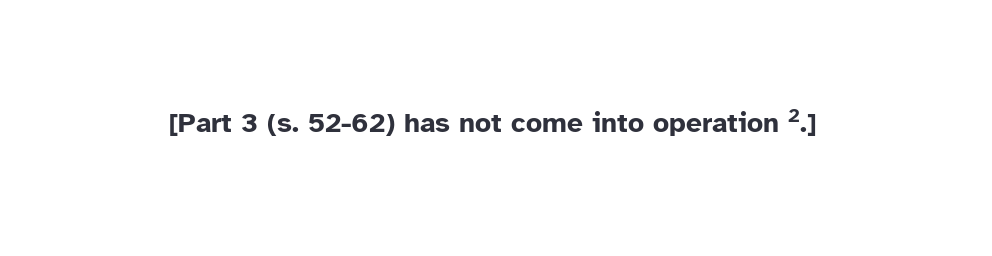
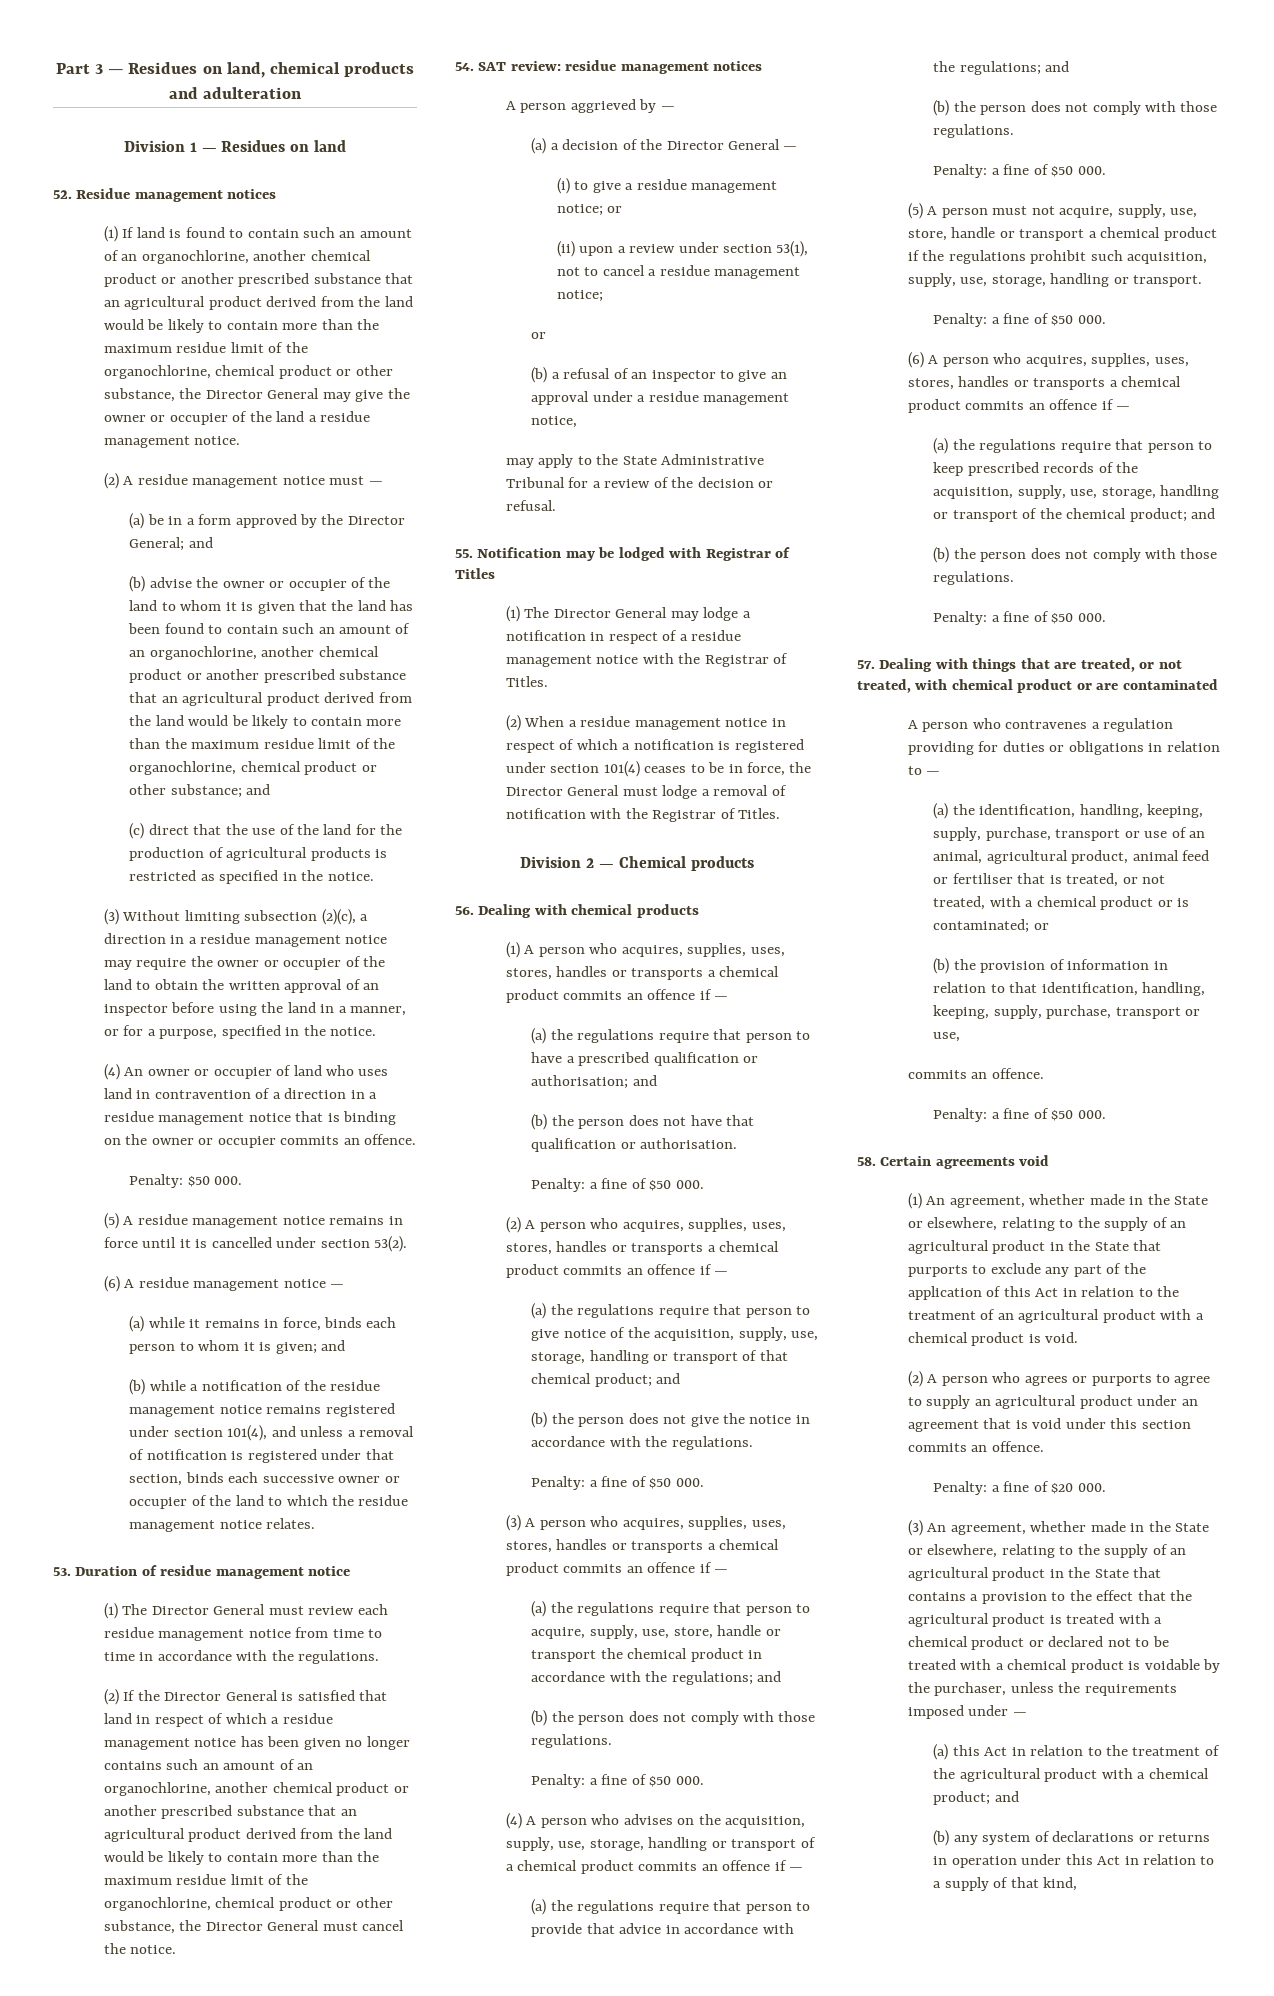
- [Part 3 (s. 52-62) has not come into operation 2.]
+ Part 3 — Residues on land, chemical products and adulteration
+ Division 1 — Residues on land
+ 52. Residue management notices
+ (1) If land is found to contain such an amount of an organochlorine, another chemical product or another prescribed substance that an agricultural product derived from the land would be likely to contain more than the maximum residue limit of the organochlorine, chemical product or other substance, the Director General may give the owner or occupier of the land a residue management notice.
+ (2) A residue management notice must —
+ (a) be in a form approved by the Director General; and
+ (b) advise the owner or occupier of the land to whom it is given that the land has been found to contain such an amount of an organochlorine, another chemical product or another prescribed substance that an agricultural product derived from the land would be likely to contain more than the maximum residue limit of the organochlorine, chemical product or other substance; and
+ (c) direct that the use of the land for the production of agricultural products is restricted as specified in the notice.
+ (3) Without limiting subsection (2)(c), a direction in a residue management notice may require the owner or occupier of the land to obtain the written approval of an inspector before using the land in a manner, or for a purpose, specified in the notice.
+ (4) An owner or occupier of land who uses land in contravention of a direction in a residue management notice that is binding on the owner or occupier commits an offence.
+ Penalty: $50 000.
+ (5) A residue management notice remains in force until it is cancelled under section 53(2).
+ (6) A residue management notice —
+ (a) while it remains in force, binds each person to whom it is given; and
+ (b) while a notification of the residue management notice remains registered under section 101(4), and unless a removal of notification is registered under that section, binds each successive owner or occupier of the land to which the residue management notice relates.
+ 53. Duration of residue management notice
+ (1) The Director General must review each residue management notice from time to time in accordance with the regulations.
+ (2) If the Director General is satisfied that land in respect of which a residue management notice has been given no longer contains such an amount of an organochlorine, another chemical product or another prescribed substance that an agricultural product derived from the land would be likely to contain more than the maximum residue limit of the organochlorine, chemical product or other substance, the Director General must cancel the notice.
+ 54. SAT review: residue management notices
+ A person aggrieved by —
+ (a) a decision of the Director General —
+ (i) to give a residue management notice; or
+ (ii) upon a review under section 53(1), not to cancel a residue management notice;
+ or
+ (b) a refusal of an inspector to give an approval under a residue management notice,
+ may apply to the State Administrative Tribunal for a review of the decision or refusal.
+ 55. Notification may be lodged with Registrar of Titles
+ (1) The Director General may lodge a notification in respect of a residue management notice with the Registrar of Titles.
+ (2) When a residue management notice in respect of which a notification is registered under section 101(4) ceases to be in force, the Director General must lodge a removal of notification with the Registrar of Titles.
+ Division 2 — Chemical products
+ 56. Dealing with chemical products
+ (1) A person who acquires, supplies, uses, stores, handles or transports a chemical product commits an offence if —
+ (a) the regulations require that person to have a prescribed qualification or authorisation; and
+ (b) the person does not have that qualification or authorisation.
+ Penalty: a fine of $50 000.
+ (2) A person who acquires, supplies, uses, stores, handles or transports a chemical product commits an offence if —
+ (a) the regulations require that person to give notice of the acquisition, supply, use, storage, handling or transport of that chemical product; and
+ (b) the person does not give the notice in accordance with the regulations.
+ Penalty: a fine of $50 000.
+ (3) A person who acquires, supplies, uses, stores, handles or transports a chemical product commits an offence if —
+ (a) the regulations require that person to acquire, supply, use, store, handle or transport the chemical product in accordance with the regulations; and
+ (b) the person does not comply with those regulations.
+ Penalty: a fine of $50 000.
+ (4) A person who advises on the acquisition, supply, use, storage, handling or transport of a chemical product commits an offence if —
+ (a) the regulations require that person to provide that advice in accordance with the regulations; and
+ (b) the person does not comply with those regulations.
+ Penalty: a fine of $50 000.
+ (5) A person must not acquire, supply, use, store, handle or transport a chemical product if the regulations prohibit such acquisition, supply, use, storage, handling or transport.
+ Penalty: a fine of $50 000.
+ (6) A person who acquires, supplies, uses, stores, handles or transports a chemical product commits an offence if —
+ (a) the regulations require that person to keep prescribed records of the acquisition, supply, use, storage, handling or transport of the chemical product; and
+ (b) the person does not comply with those regulations.
+ Penalty: a fine of $50 000.
+ 57. Dealing with things that are treated, or not treated, with chemical product or are contaminated
+ A person who contravenes a regulation providing for duties or obligations in relation to —
+ (a) the identification, handling, keeping, supply, purchase, transport or use of an animal, agricultural product, animal feed or fertiliser that is treated, or not treated, with a chemical product or is contaminated; or
+ (b) the provision of information in relation to that identification, handling, keeping, supply, purchase, transport or use,
+ commits an offence.
+ Penalty: a fine of $50 000.
+ 58. Certain agreements void
+ (1) An agreement, whether made in the State or elsewhere, relating to the supply of an agricultural product in the State that purports to exclude any part of the application of this Act in relation to the treatment of an agricultural product with a chemical product is void.
+ (2) A person who agrees or purports to agree to supply an agricultural product under an agreement that is void under this section commits an offence.
+ Penalty: a fine of $20 000.
+ (3) An agreement, whether made in the State or elsewhere, relating to the supply of an agricultural product in the State that contains a provision to the effect that the agricultural product is treated with a chemical product or declared not to be treated with a chemical product is voidable by the purchaser, unless the requirements imposed under —
+ (a) this Act in relation to the treatment of the agricultural product with a chemical product; and
+ (b) any system of declarations or returns in operation under this Act in relation to a supply of that kind,

